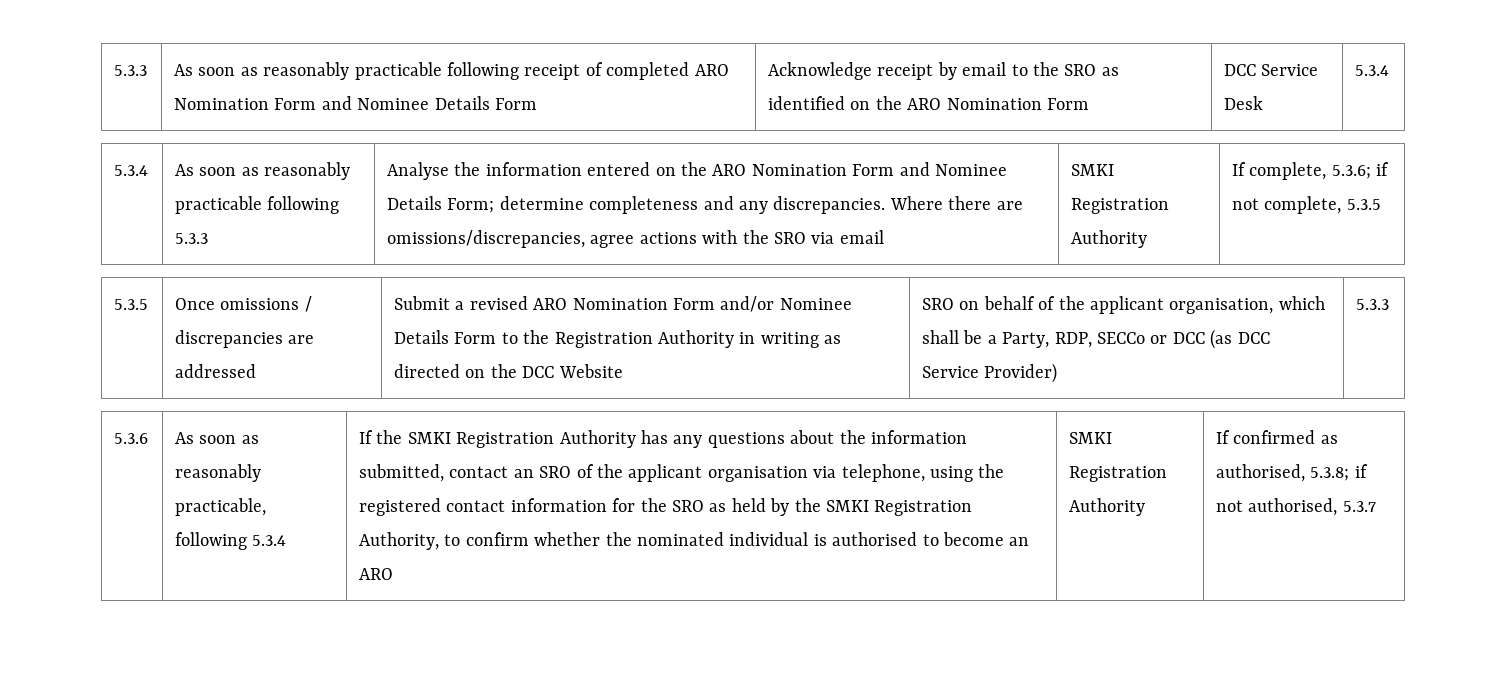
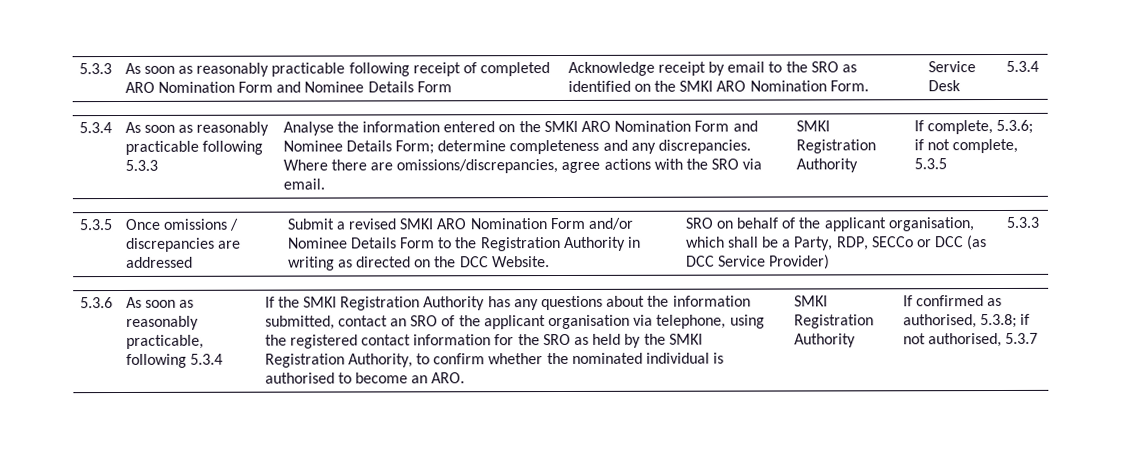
- 5.3.3 | As soon as reasonably practicable following receipt of completed ARO Nomination Form and Nominee Details Form | Acknowledge receipt by email to the SRO as identified on the ARO Nomination Form | DCC Service Desk | 5.3.4
+ 5.3.3 | As soon as reasonably practicable following receipt of completed ARO Nomination Form and Nominee Details Form | Acknowledge receipt by email to the SRO as identified on the SMKI ARO Nomination Form. | Service Desk | 5.3.4
- Analyse the information entered on the ARO Nomination Form and Nominee Details Form; determine completeness and any discrepancies.
+ Analyse the information entered on the SMKI ARO Nomination Form and Nominee Details Form; determine completeness and any discrepancies.
- Where there are omissions/discrepancies, agree actions with the SRO via email
+ Where there are omissions/discrepancies, agree actions with the SRO via email.
- Submit a revised ARO Nomination Form and/or Nominee Details Form to the Registration Authority in writing as directed on the DCC Website
+ Submit a revised SMKI ARO Nomination Form and/or Nominee Details Form to the Registration Authority in writing as directed on the DCC Website.
- If the SMKI Registration Authority has any questions about the information submitted, contact an SRO of the applicant organisation via telephone, using the registered contact information for the SRO as held by the SMKI Registration Authority, to confirm whether the nominated individual is authorised to become an ARO
+ If the SMKI Registration Authority has any questions about the information submitted, contact an SRO of the applicant organisation via telephone, using the registered contact information for the SRO as held by the SMKI Registration Authority, to confirm whether the nominated individual is authorised to become an ARO.

